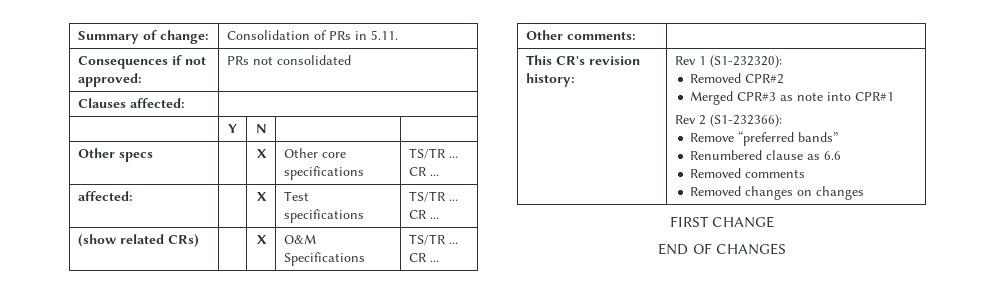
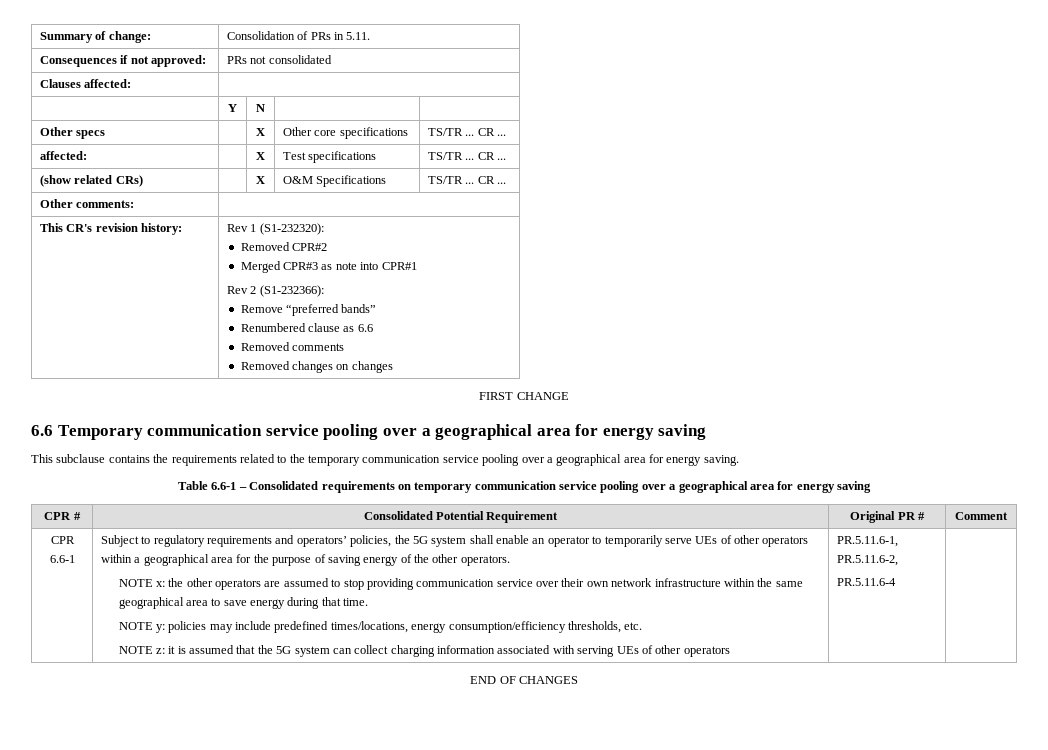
+ 6.6 Temporary communication service pooling over a geographical area for energy saving
+ This subclause contains the requirements related to the temporary communication service pooling over a geographical area for energy saving.
+ Table 6.6-1 – Consolidated requirements on temporary communication service pooling over a geographical area for energy saving
+ CPR # | Consolidated Potential Requirement | Original PR # | Comment
+ CPR 6.6-1 | Subject to regulatory requirements and operators’ policies, the 5G system shall enable an operator to temporarily serve UEs of other operators within a geographical area for the purpose of saving energy of the other operators.
+ NOTE x: the other operators are assumed to stop providing communication service over their own network infrastructure within the same geographical area to save energy during that time.
+ NOTE y: policies may include predefined times/locations, energy consumption/efficiency thresholds, etc.
+ NOTE z: it is assumed that the 5G system can collect charging information associated with serving UEs of other operators | PR.5.11.6-1, PR.5.11.6-2,
+ PR.5.11.6-4

